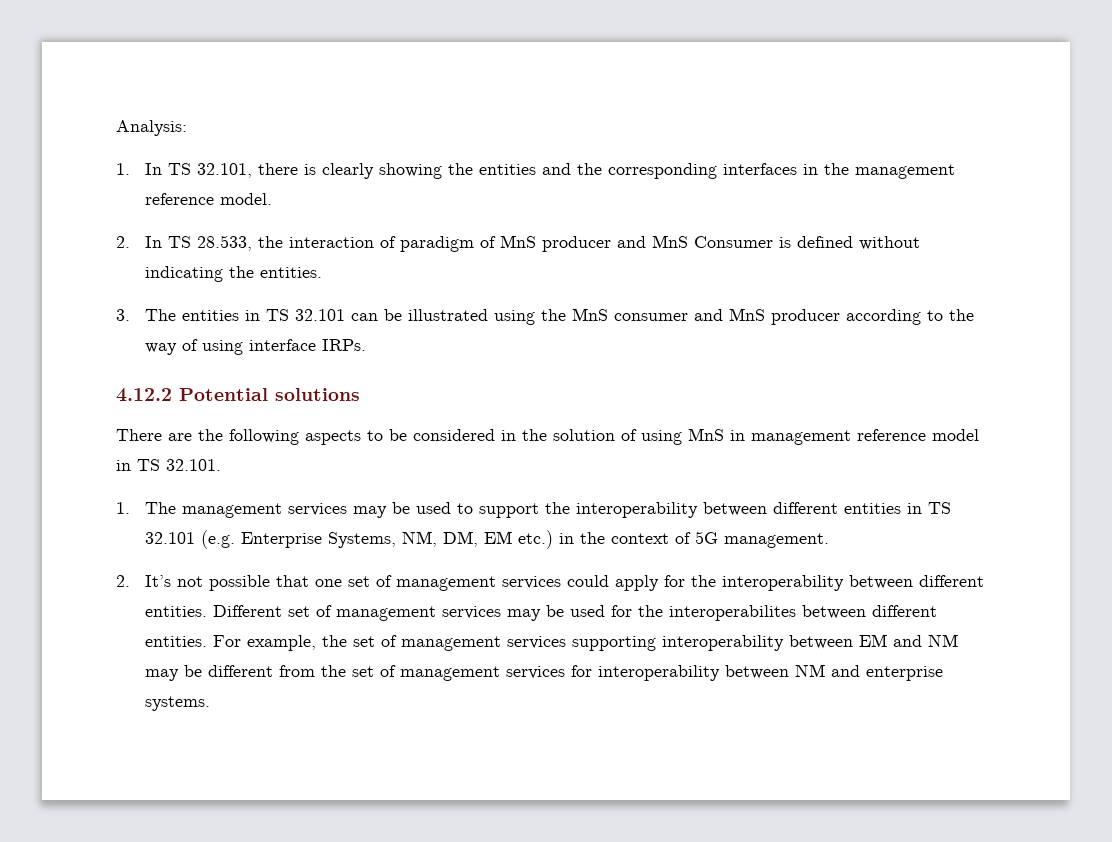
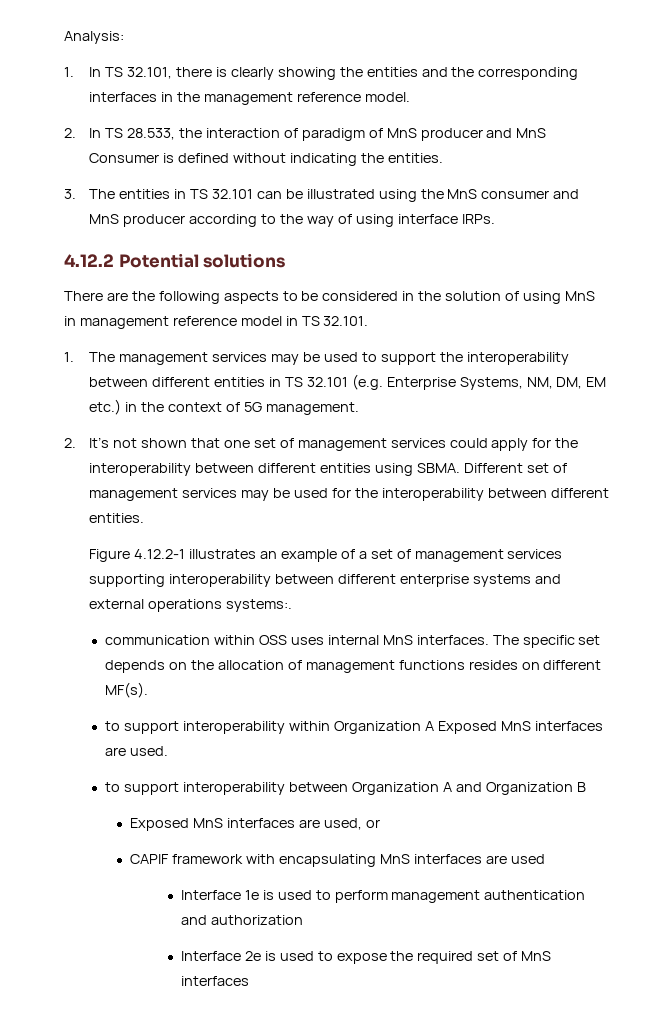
- 2. It’s not possible that one set of management services could apply for the interoperability between different entities.
+ 2. It’s not shown that one set of management services could apply for the interoperability between different entities using SBMA.
- Different set of management services may be used for the interoperabilites between different entities. For example, the set of management services supporting interoperability between EM and NM may be different from the set of management services for interoperability between NM and enterprise systems.
+ Different set of management services may be used for the interoperability between different entities.
+ Figure 4.12.2-1 illustrates an example of a set of management services supporting interoperability between different enterprise systems and external operations systems:.
+ communication within OSS uses internal MnS interfaces. The specific set depends on the allocation of management functions resides on different MF(s).
+ to support interoperability within Organization A Exposed MnS interfaces are used.
+ to support interoperability between Organization A and Organization B
+ Exposed MnS interfaces are used, or
+ CAPIF framework with encapsulating MnS interfaces are used
+ Interface 1e is used to perform management authentication and authorization
+ Interface 2e is used to expose the required set of MnS interfaces

